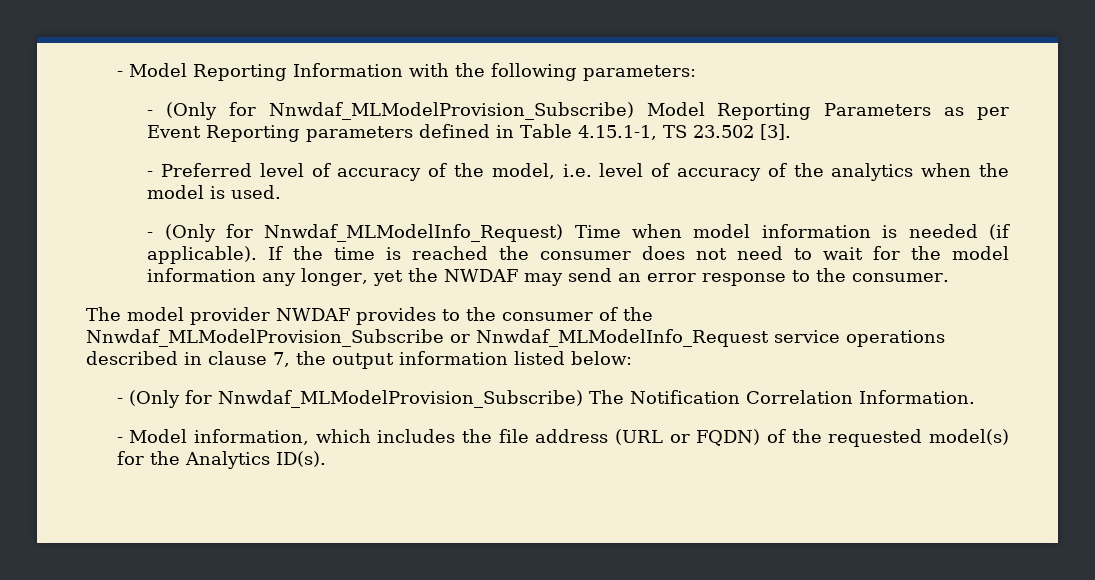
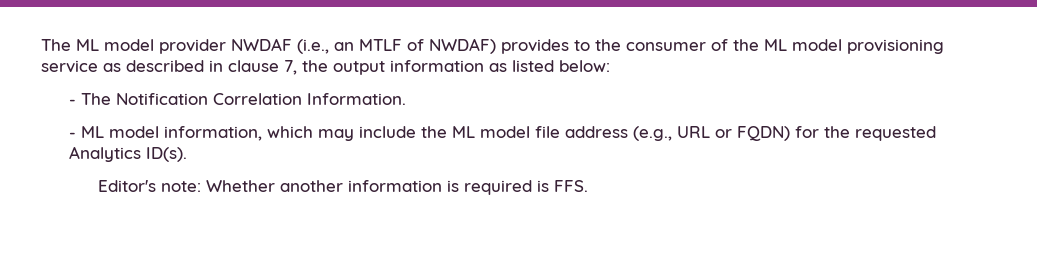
- - Model Reporting Information with the following parameters:
- - (Only for Nnwdaf_MLModelProvision_Subscribe) Model Reporting Parameters as per Event Reporting parameters defined in Table 4.15.1-1, TS 23.502 [3].
- - Preferred level of accuracy of the model, i.e. level of accuracy of the analytics when the model is used.
- - (Only for Nnwdaf_MLModelInfo_Request) Time when model information is needed (if applicable). If the time is reached the consumer does not need to wait for the model information any longer, yet the NWDAF may send an error response to the consumer.
- The model provider NWDAF provides to the consumer of the Nnwdaf_MLModelProvision_Subscribe or Nnwdaf_MLModelInfo_Request service operations described in clause 7, the output information listed below:
+ The ML model provider NWDAF (i.e., an MTLF of NWDAF) provides to the consumer of the ML model provisioning service as described in clause 7, the output information as listed below:
- - (Only for Nnwdaf_MLModelProvision_Subscribe) The Notification Correlation Information.
+ - The Notification Correlation Information.
- - Model information, which includes the file address (URL or FQDN) of the requested model(s) for the Analytics ID(s).
+ - ML model information, which may include the ML model file address (e.g., URL or FQDN) for the requested Analytics ID(s).
+ Editor's note: Whether another information is required is FFS.

